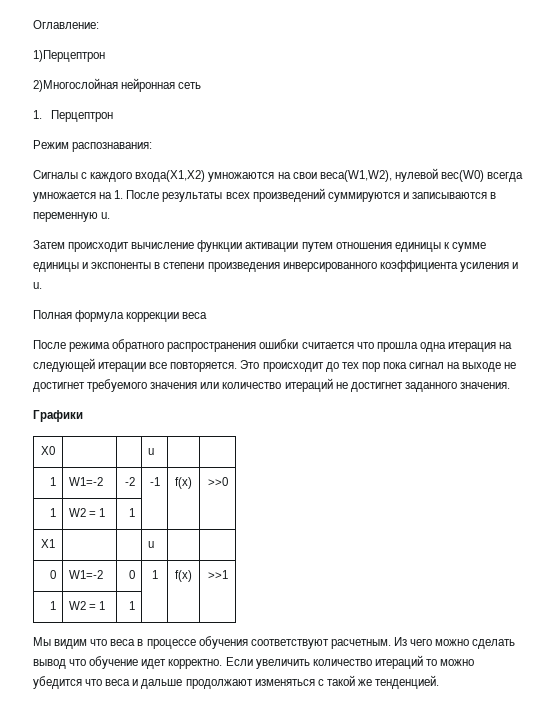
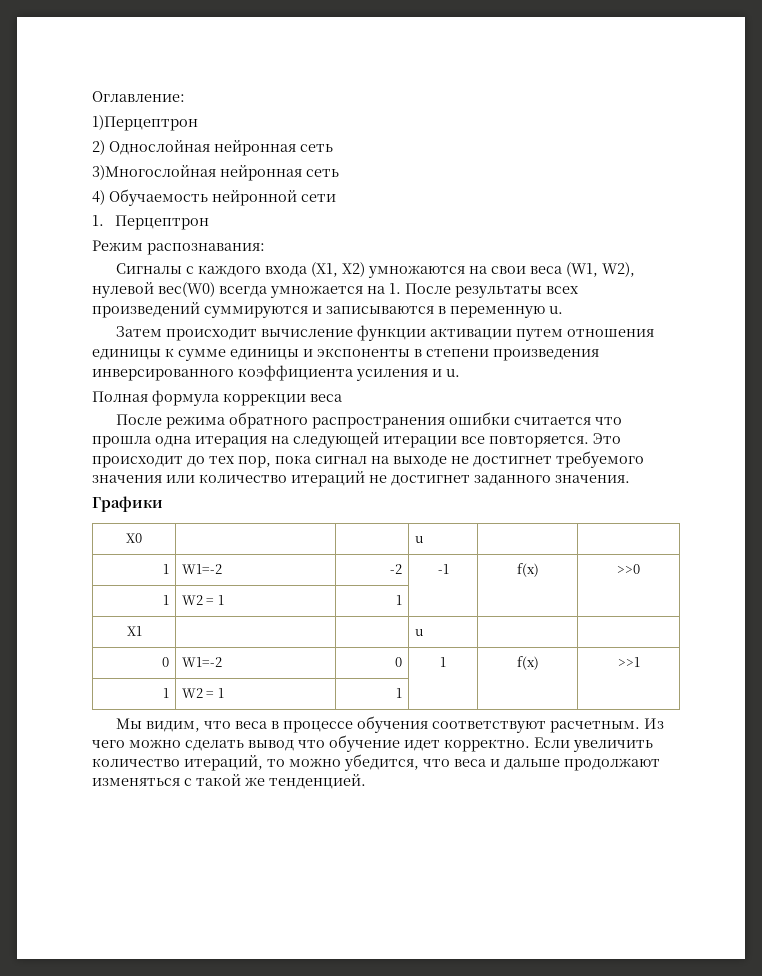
- 2)Многослойная нейронная сеть
+ 2) Однослойная нейронная сеть
+ 3)Многослойная нейронная сеть
+ 4) Обучаемость нейронной сети
- Сигналы с каждого входа(X1,X2) умножаются на свои веса(W1,W2), нулевой вес(W0) всегда умножается на 1. После результаты всех произведений суммируются и записываются в переменную u.
+ Сигналы с каждого входа (X1, X2) умножаются на свои веса (W1, W2), нулевой вес(W0) всегда умножается на 1. После результаты всех произведений суммируются и записываются в переменную u.
- Это происходит до тех пор пока сигнал на выходе не достигнет требуемого значения или количество итераций не достигнет заданного значения.
+ Это происходит до тех пор, пока сигнал на выходе не достигнет требуемого значения или количество итераций не достигнет заданного значения.
- Мы видим что веса в процессе обучения соответствуют расчетным.
+ Мы видим, что веса в процессе обучения соответствуют расчетным.
- Если увеличить количество итераций то можно убедится что веса и дальше продолжают изменяться с такой же тенденцией.
+ Если увеличить количество итераций, то можно убедится, что веса и дальше продолжают изменяться с такой же тенденцией.

